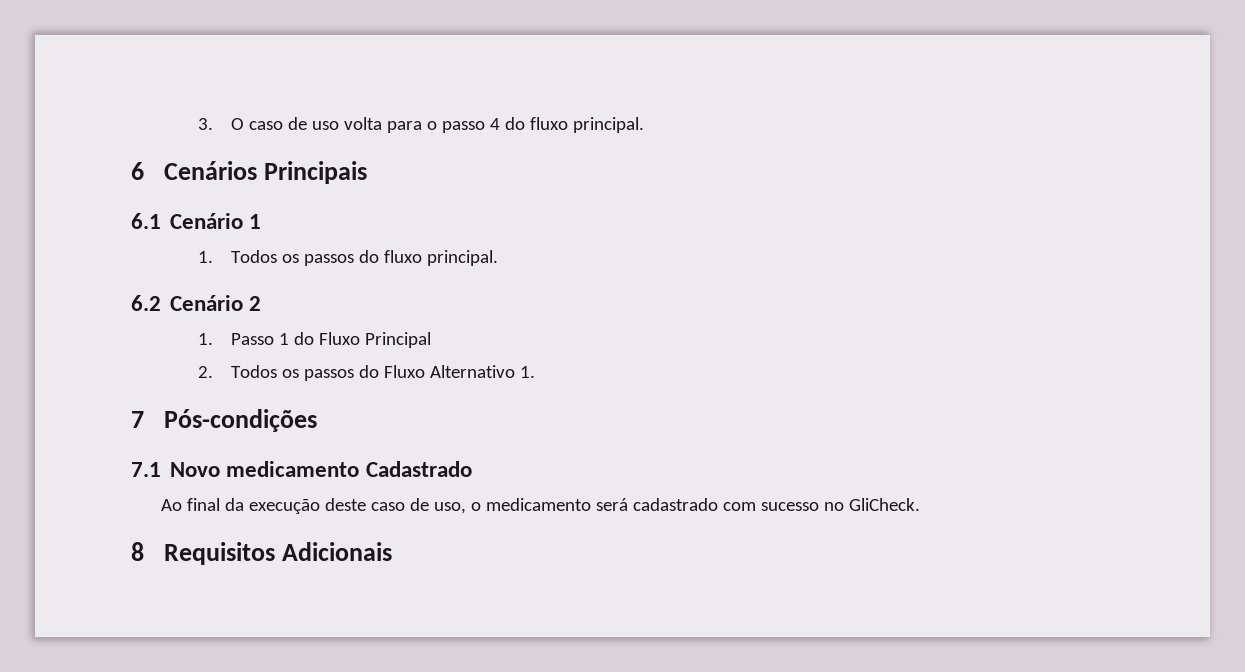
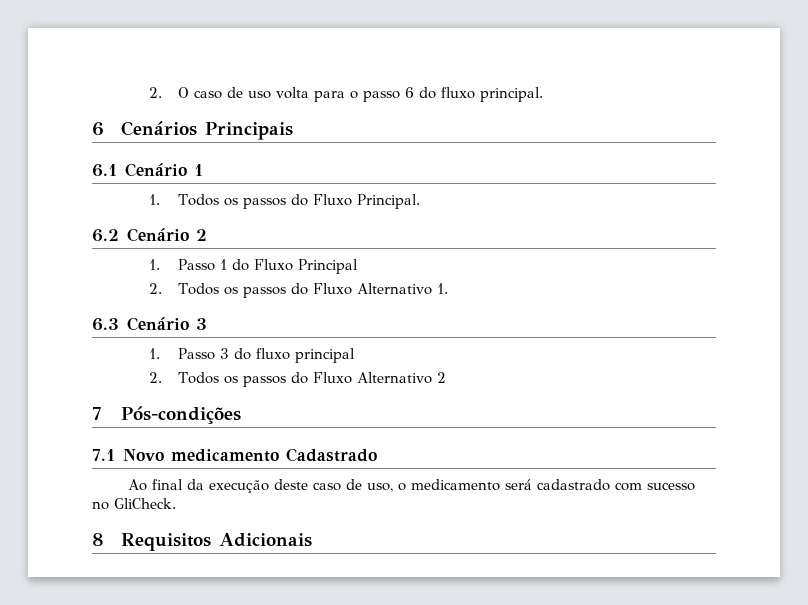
- 3. O caso de uso volta para o passo 4 do fluxo principal.
+ 2. O caso de uso volta para o passo 6 do fluxo principal.
- 1. Todos os passos do fluxo principal.
+ 1. Todos os passos do Fluxo Principal.
+ 6.3 Cenário 3
+ 1. Passo 3 do fluxo principal
+ 2. Todos os passos do Fluxo Alternativo 2

